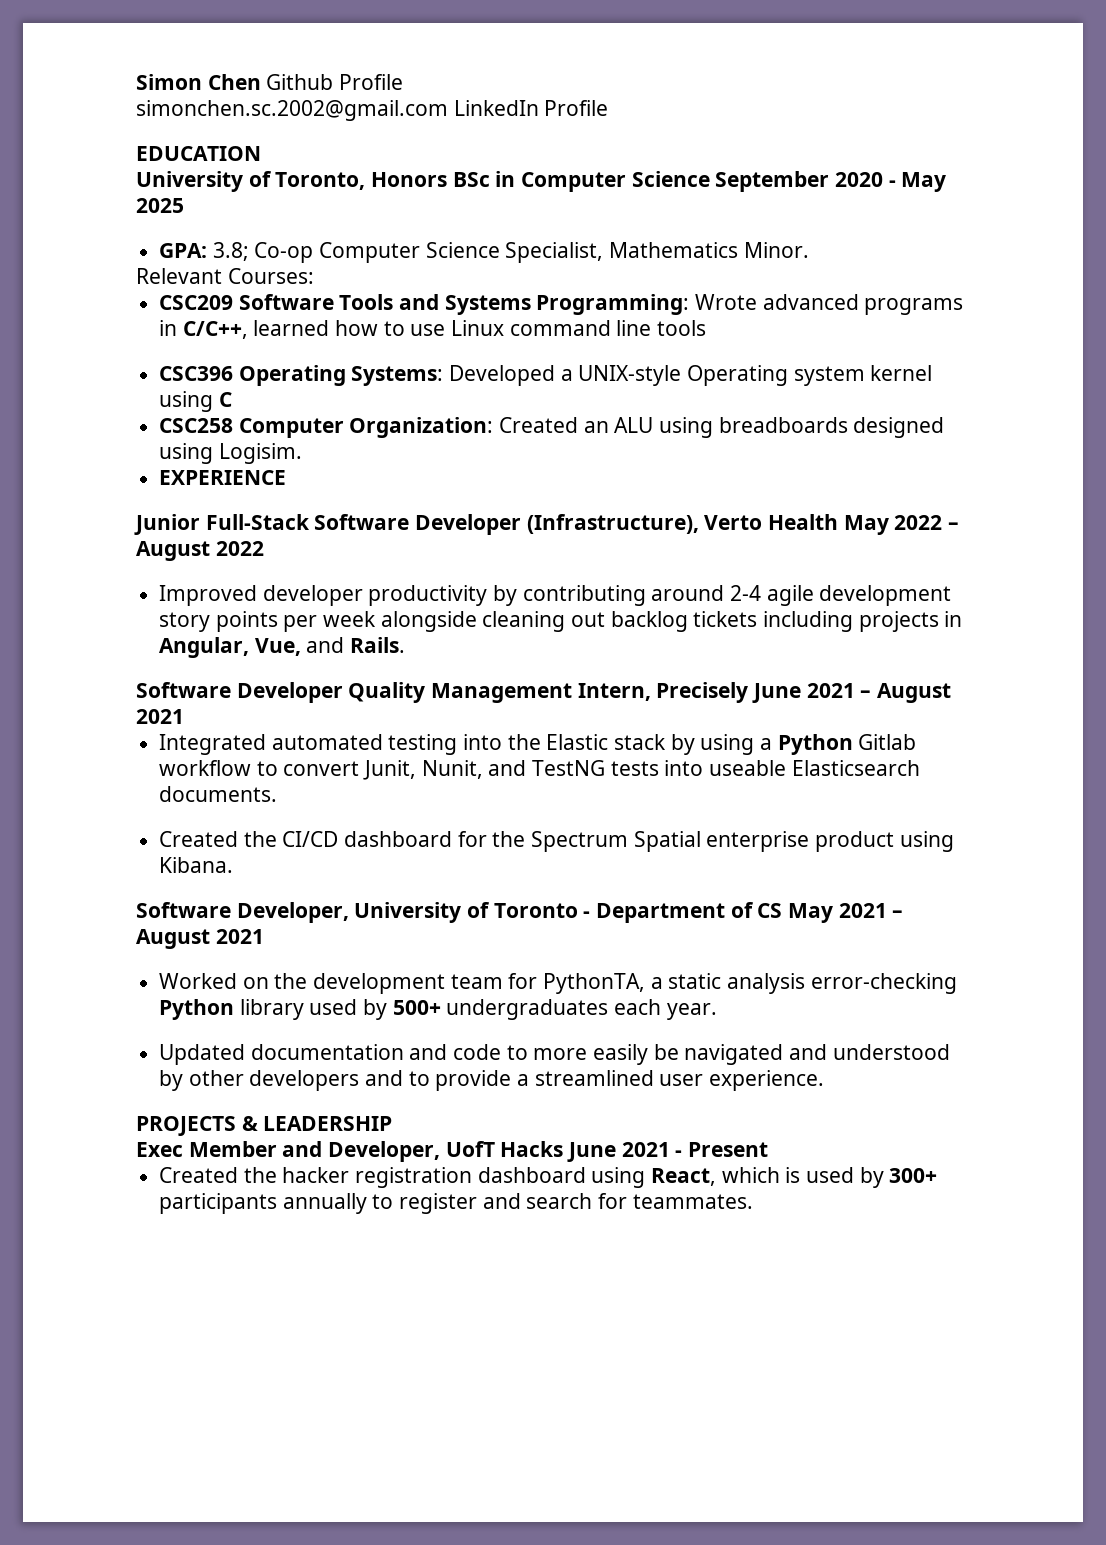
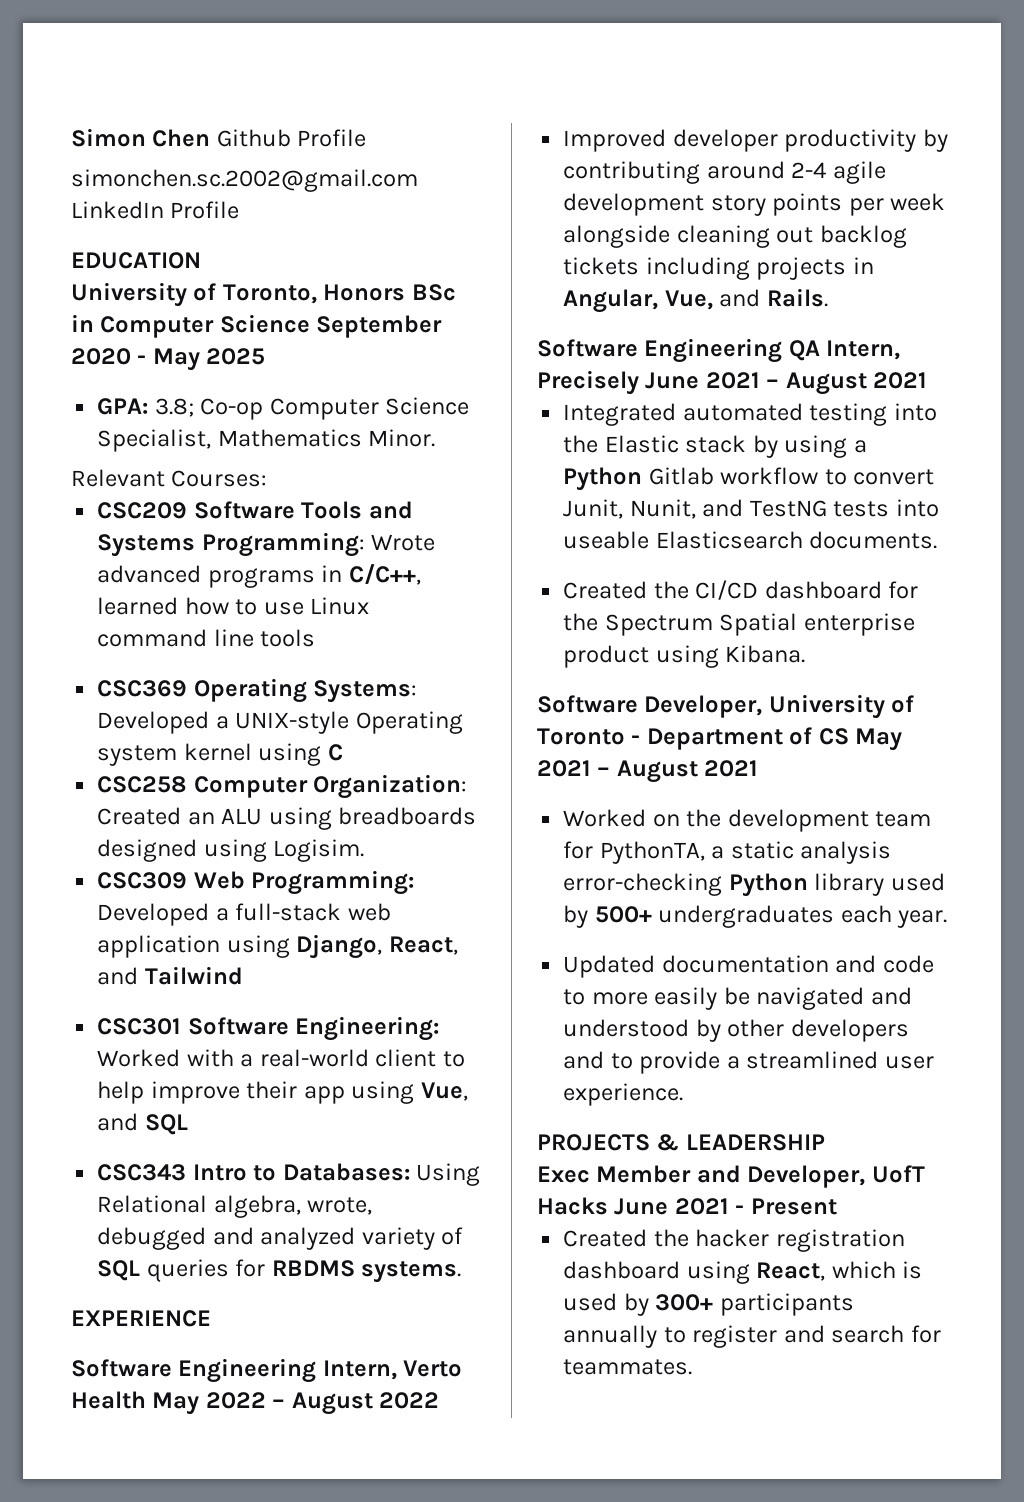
- CSC396 Operating Systems: Developed a UNIX-style Operating system kernel using C
+ CSC369 Operating Systems: Developed a UNIX-style Operating system kernel using C
+ CSC309 Web Programming: Developed a full-stack web application using Django, React, and Tailwind
+ CSC301 Software Engineering: Worked with a real-world client to help improve their app using Vue, and SQL
+ CSC343 Intro to Databases: Using Relational algebra, wrote, debugged and analyzed variety of SQL queries for RBDMS systems.
  EXPERIENCE
- Junior Full-Stack Software Developer (Infrastructure), Verto Health May 2022 – August 2022
+ Software Engineering Intern, Verto Health May 2022 – August 2022
- Software Developer Quality Management Intern, Precisely June 2021 – August 2021
+ Software Engineering QA Intern, Precisely June 2021 – August 2021

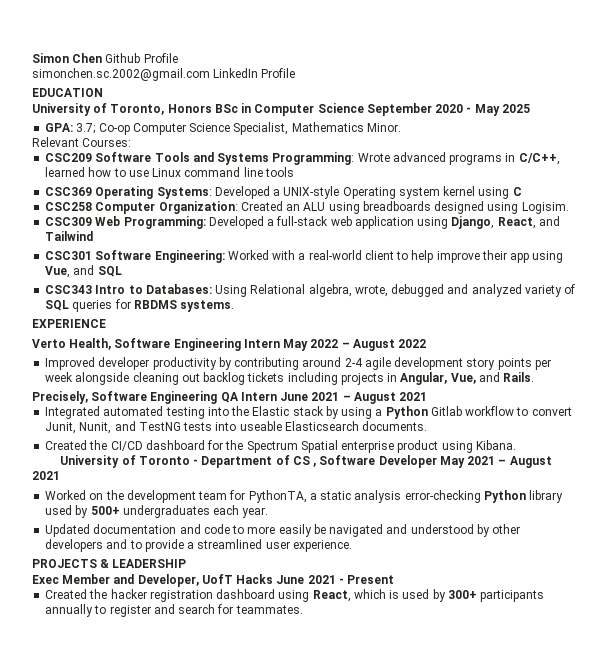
- GPA: 3.8; Co-op Computer Science Specialist, Mathematics Minor.
+ GPA: 3.7; Co-op Computer Science Specialist, Mathematics Minor.
- Software Engineering Intern, Verto Health May 2022 – August 2022
+ Verto Health, Software Engineering Intern May 2022 – August 2022
- Software Engineering QA Intern, Precisely June 2021 – August 2021
+ Precisely, Software Engineering QA Intern June 2021 – August 2021
- Software Developer, University of Toronto - Department of CS May 2021 – August 2021
+ University of Toronto - Department of CS , Software Developer May 2021 – August 2021

